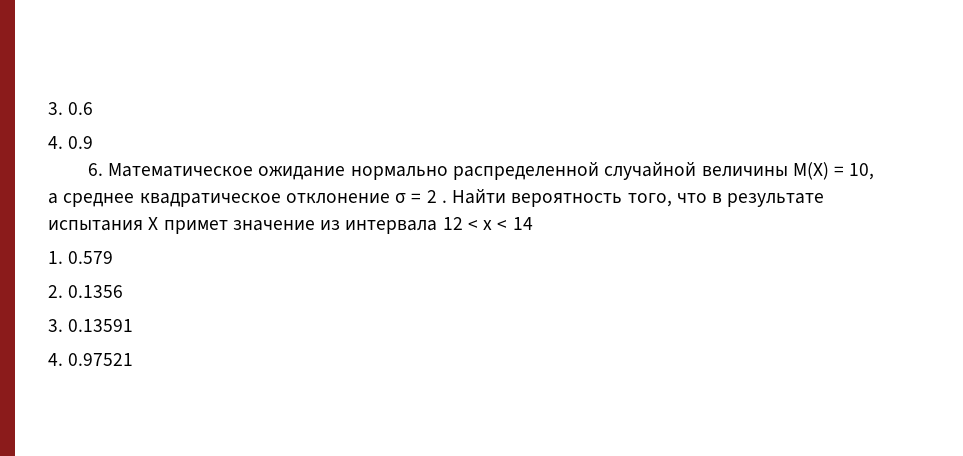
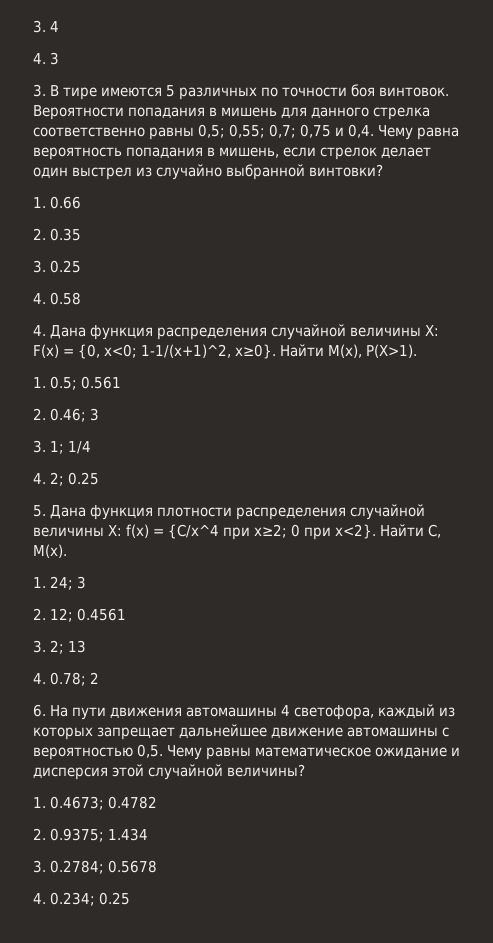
- 3. 0.6
- 4. 0.9
- 6. Математическое ожидание нормально распределенной случайной величины M(X) = 10, а среднее квадратическое отклонение σ = 2 . Найти вероятность того, что в результате испытания X примет значение из интервала 12 < x < 14
- 1. 0.579
- 2. 0.1356
- 3. 0.13591
- 4. 0.97521
+ 3. 4
+ 4. 3
+ 3. В тире имеются 5 различных по точности боя винтовок. Вероятности попадания в мишень для данного стрелка соответственно равны 0,5; 0,55; 0,7; 0,75 и 0,4. Чему равна вероятность попадания в мишень, если стрелок делает один выстрел из случайно выбранной винтовки?
+ 1. 0.66
+ 2. 0.35
+ 3. 0.25
+ 4. 0.58
+ 4. Дана функция распределения случайной величины X: F(x) = {0, x<0; 1-1/(x+1)^2, x≥0}. Найти M(x), P(X>1).
+ 1. 0.5; 0.561
+ 2. 0.46; 3
+ 3. 1; 1/4
+ 4. 2; 0.25
+ 5. Дана функция плотности распределения случайной величины X: f(x) = {C/x^4 при x≥2; 0 при x<2}. Найти С, M(x).
+ 1. 24; 3
+ 2. 12; 0.4561
+ 3. 2; 13
+ 4. 0.78; 2
+ 6. На пути движения автомашины 4 светофора, каждый из которых запрещает дальнейшее движение автомашины с вероятностью 0,5. Чему равны математическое ожидание и дисперсия этой случайной величины?
+ 1. 0.4673; 0.4782
+ 2. 0.9375; 1.434
+ 3. 0.2784; 0.5678
+ 4. 0.234; 0.25

